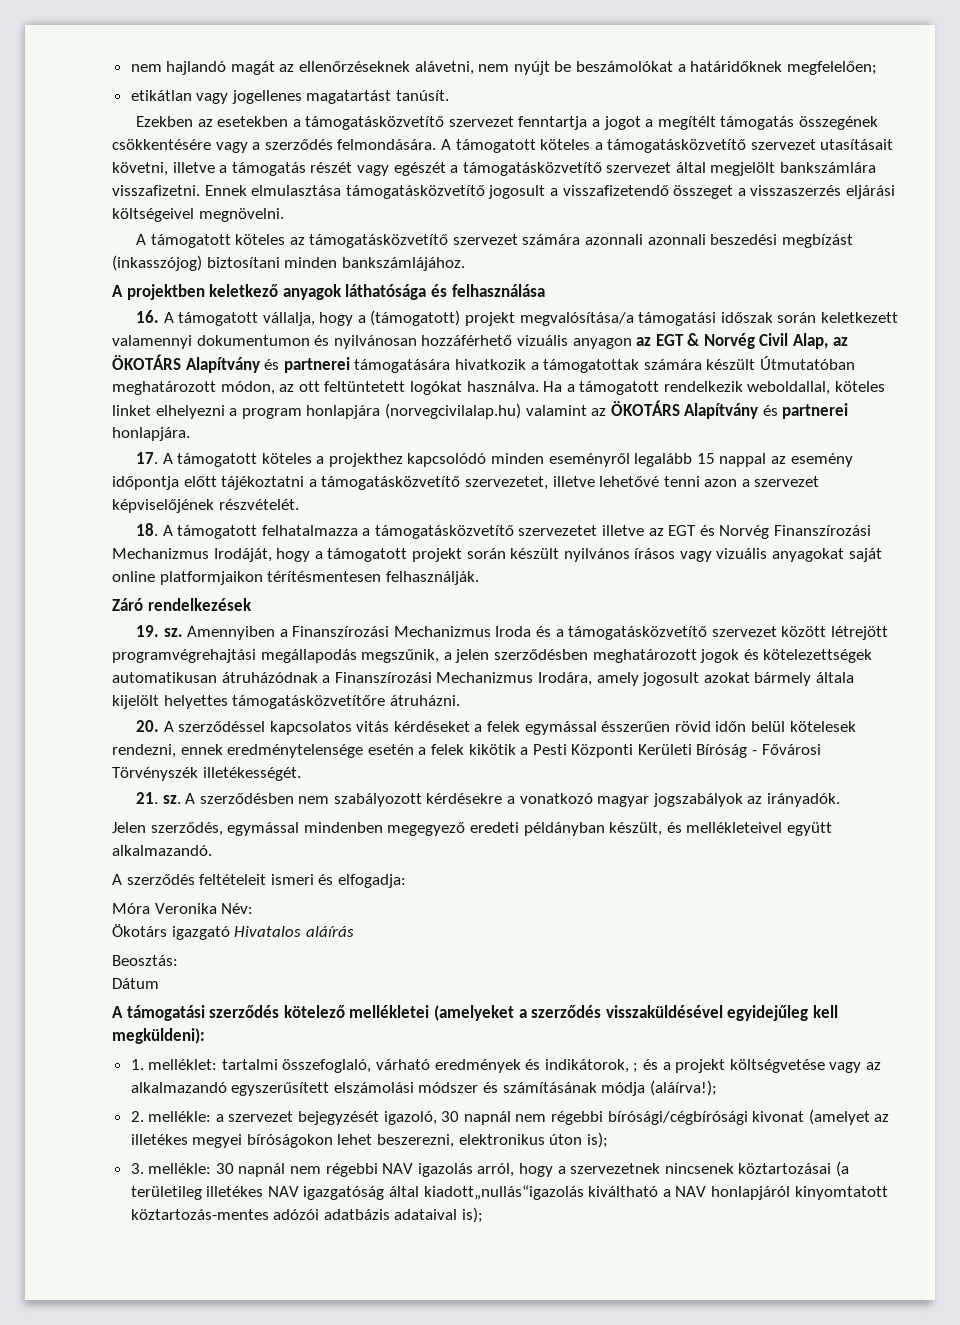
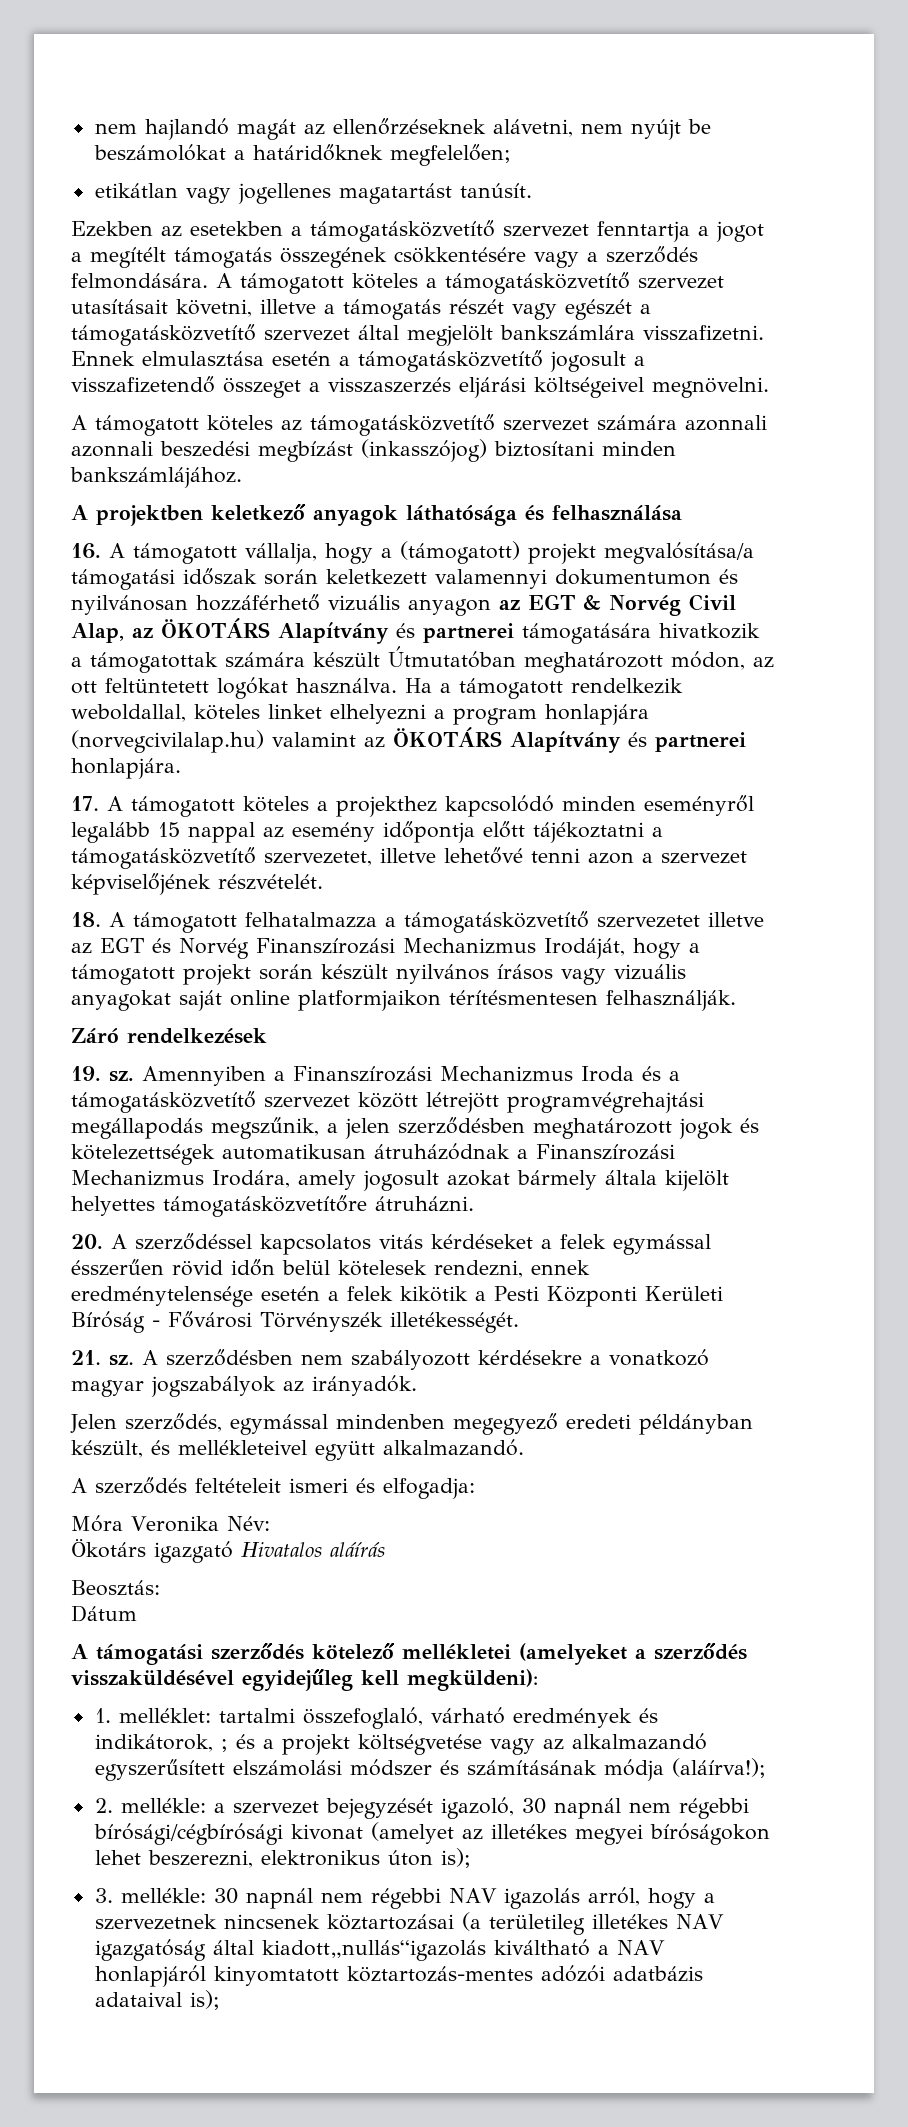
- Ennek elmulasztása támogatásközvetítő jogosult a visszafizetendő összeget a visszaszerzés eljárási költségeivel megnövelni.
+ Ennek elmulasztása esetén a támogatásközvetítő jogosult a visszafizetendő összeget a visszaszerzés eljárási költségeivel megnövelni.

